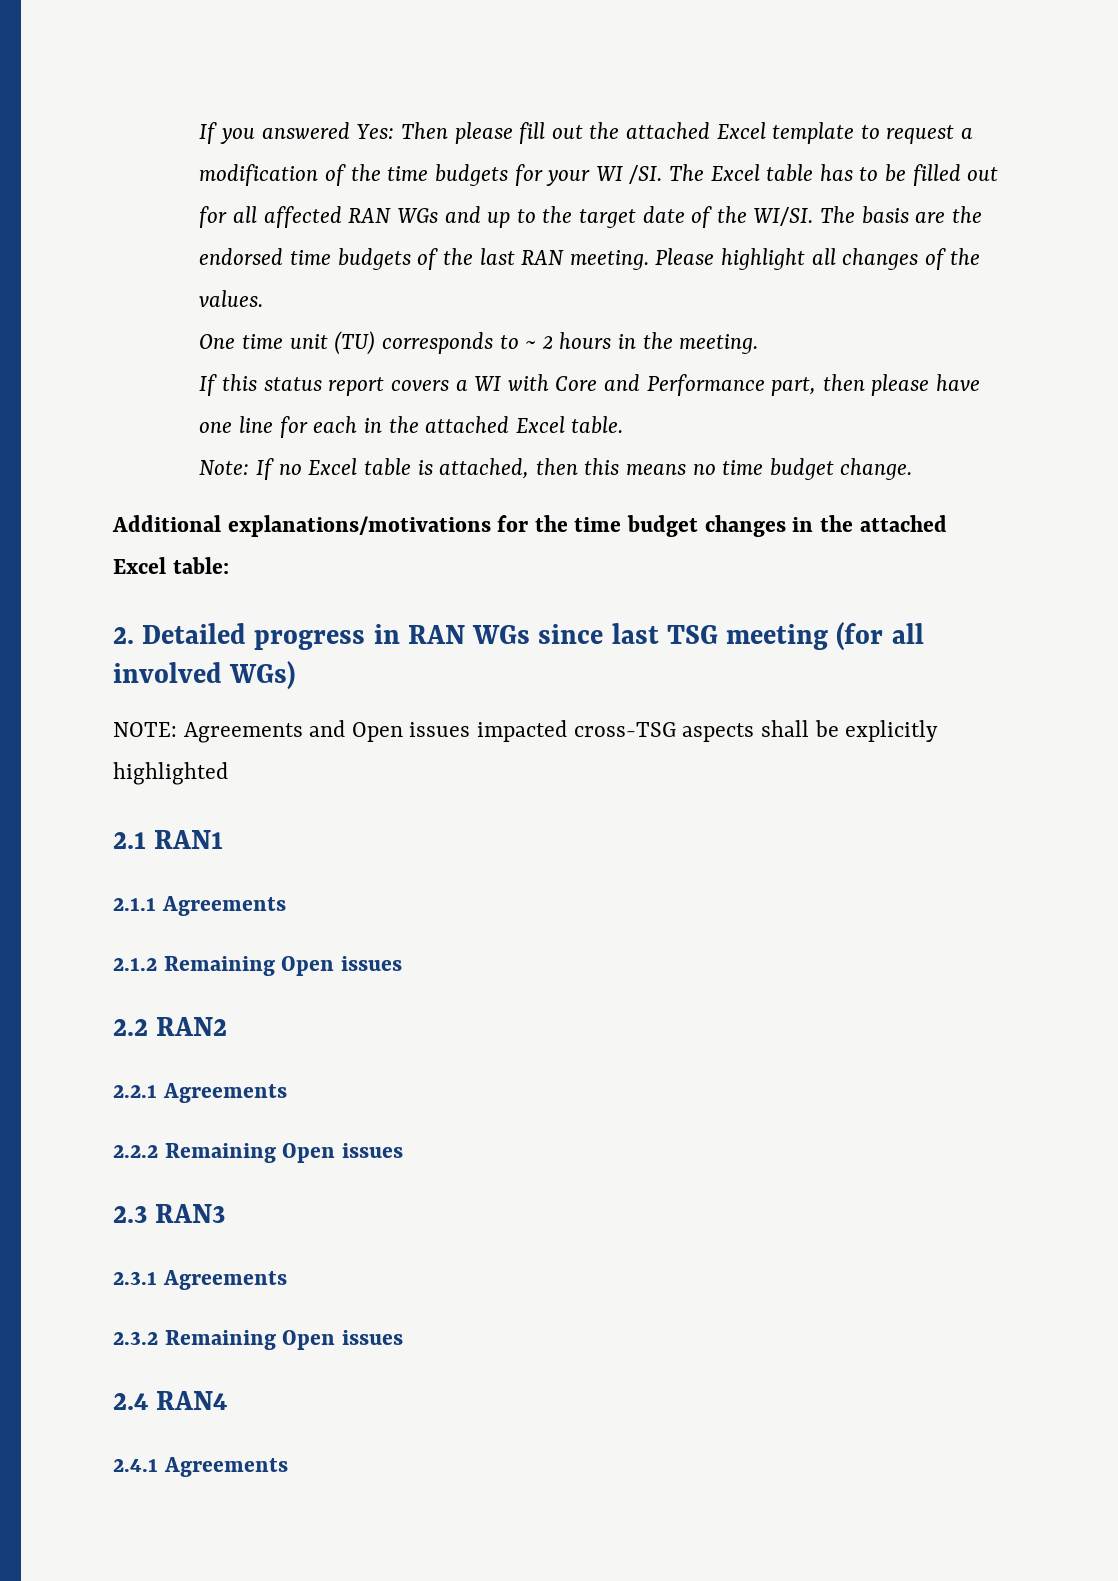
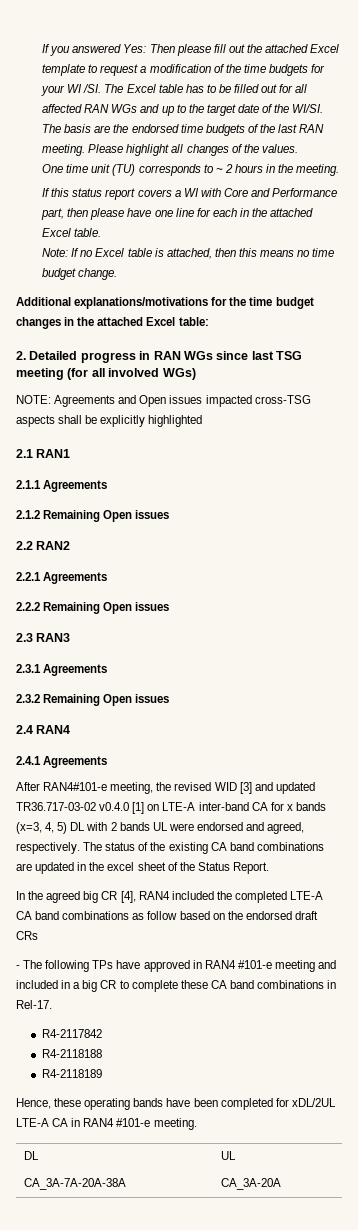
+ After RAN4#101-e meeting, the revised WID [3] and updated TR36.717-03-02 v0.4.0 [1] on LTE-A inter-band CA for x bands (x=3, 4, 5) DL with 2 bands UL were endorsed and agreed, respectively. The status of the existing CA band combinations are updated in the excel sheet of the Status Report.
+ In the agreed big CR [4], RAN4 included the completed LTE-A CA band combinations as follow based on the endorsed draft CRs
+ - The following TPs have approved in RAN4 #101-e meeting and included in a big CR to complete these CA band combinations in Rel-17.
+ R4-2117842
+ R4-2118188
+ R4-2118189
+ Hence, these operating bands have been completed for xDL/2UL LTE-A CA in RAN4 #101-e meeting.
+ DL | UL
+ CA_3A-7A-20A-38A | CA_3A-20A

